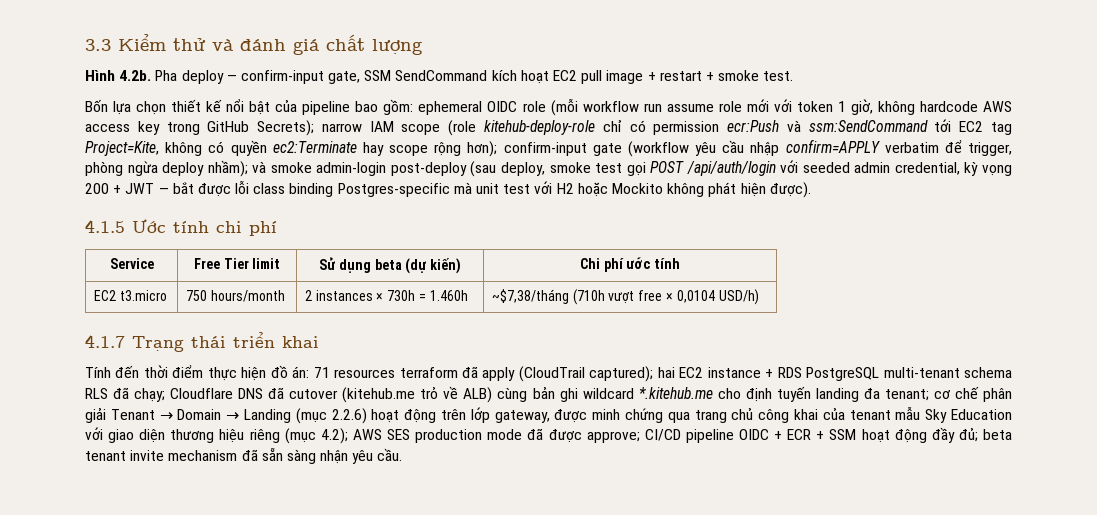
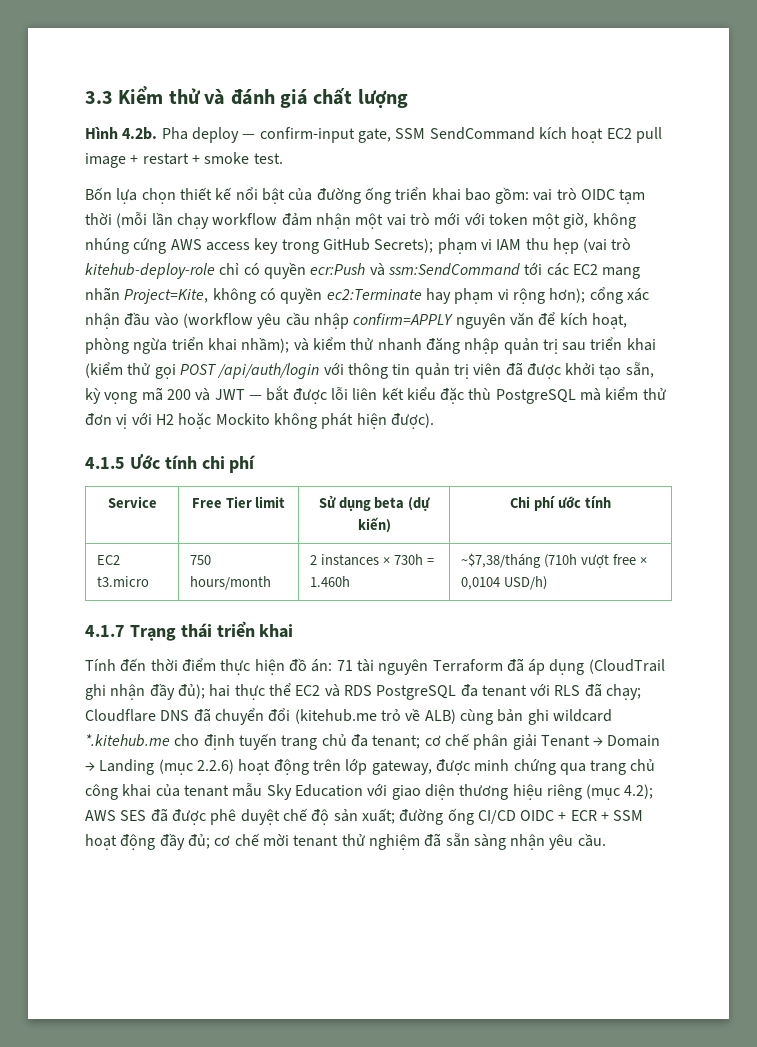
- Bốn lựa chọn thiết kế nổi bật của pipeline bao gồm: ephemeral OIDC role (mỗi workflow run assume role mới với token 1 giờ, không hardcode AWS access key trong GitHub Secrets); narrow IAM scope (role kitehub-deploy-role chỉ có permission ecr:Push và ssm:SendCommand tới EC2 tag Project=Kite, không có quyền ec2:Terminate hay scope rộng hơn); confirm-input gate (workflow yêu cầu nhập confirm=APPLY verbatim để trigger, phòng ngừa deploy nhầm); và smoke admin-login post-deploy (sau deploy, smoke test gọi POST /api/auth/login với seeded admin credential, kỳ vọng 200 + JWT — bắt được lỗi class binding Postgres-specific mà unit test với H2 hoặc Mockito không phát hiện được).
+ Bốn lựa chọn thiết kế nổi bật của đường ống triển khai bao gồm: vai trò OIDC tạm thời (mỗi lần chạy workflow đảm nhận một vai trò mới với token một giờ, không nhúng cứng AWS access key trong GitHub Secrets); phạm vi IAM thu hẹp (vai trò kitehub-deploy-role chỉ có quyền ecr:Push và ssm:SendCommand tới các EC2 mang nhãn Project=Kite, không có quyền ec2:Terminate hay phạm vi rộng hơn); cổng xác nhận đầu vào (workflow yêu cầu nhập confirm=APPLY nguyên văn để kích hoạt, phòng ngừa triển khai nhầm); và kiểm thử nhanh đăng nhập quản trị sau triển khai (kiểm thử gọi POST /api/auth/login với thông tin quản trị viên đã được khởi tạo sẵn, kỳ vọng mã 200 và JWT — bắt được lỗi liên kết kiểu đặc thù PostgreSQL mà kiểm thử đơn vị với H2 hoặc Mockito không phát hiện được).
- 71 resources terraform đã apply (CloudTrail captured); hai EC2 instance + RDS PostgreSQL multi-tenant schema RLS đã chạy;
+ 71 tài nguyên Terraform đã áp dụng (CloudTrail ghi nhận đầy đủ); hai thực thể EC2 và RDS PostgreSQL đa tenant với RLS đã chạy;
- Cloudflare DNS đã cutover (kitehub.me trỏ về ALB) cùng bản ghi wildcard *.kitehub.me cho định tuyến landing đa tenant;
+ Cloudflare DNS đã chuyển đổi (kitehub.me trỏ về ALB) cùng bản ghi wildcard *.kitehub.me cho định tuyến trang chủ đa tenant;
- AWS SES production mode đã được approve; CI/CD pipeline OIDC + ECR + SSM hoạt động đầy đủ;
+ AWS SES đã được phê duyệt chế độ sản xuất; đường ống CI/CD OIDC + ECR + SSM hoạt động đầy đủ;
- beta tenant invite mechanism đã sẵn sàng nhận yêu cầu.
+ cơ chế mời tenant thử nghiệm đã sẵn sàng nhận yêu cầu.

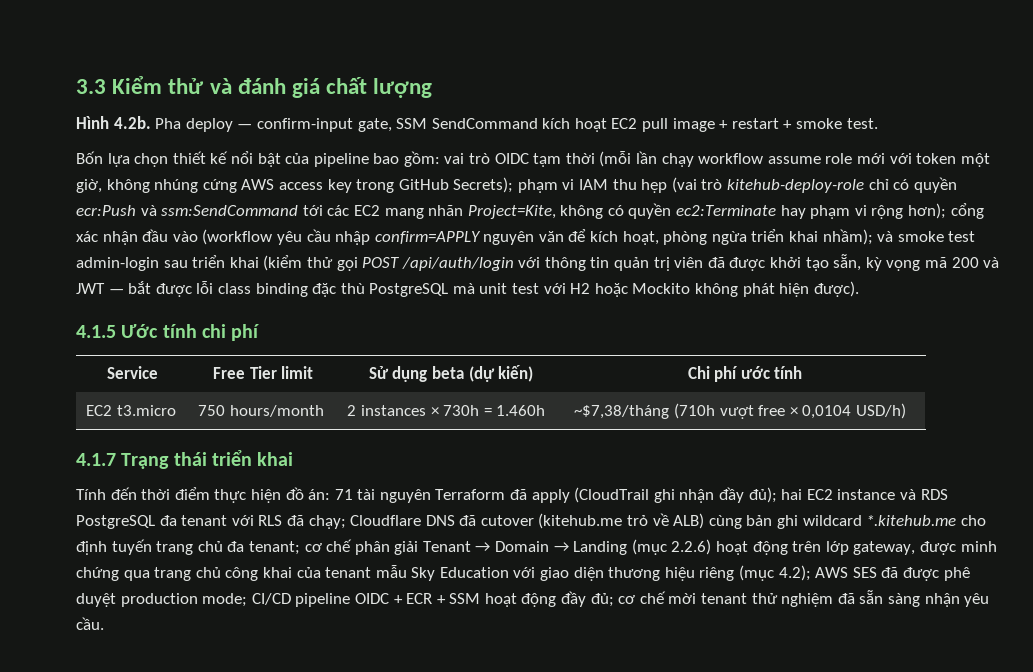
- Bốn lựa chọn thiết kế nổi bật của đường ống triển khai bao gồm:
+ Bốn lựa chọn thiết kế nổi bật của pipeline bao gồm:
- vai trò OIDC tạm thời (mỗi lần chạy workflow đảm nhận một vai trò mới với token một giờ, không nhúng cứng AWS access key trong GitHub Secrets);
+ vai trò OIDC tạm thời (mỗi lần chạy workflow assume role mới với token một giờ, không nhúng cứng AWS access key trong GitHub Secrets);
- và kiểm thử nhanh đăng nhập quản trị sau triển khai (kiểm thử gọi POST /api/auth/login với thông tin quản trị viên đã được khởi tạo sẵn, kỳ vọng mã 200 và JWT — bắt được lỗi liên kết kiểu đặc thù PostgreSQL mà kiểm thử đơn vị với H2 hoặc Mockito không phát hiện được).
+ và smoke test admin-login sau triển khai (kiểm thử gọi POST /api/auth/login với thông tin quản trị viên đã được khởi tạo sẵn, kỳ vọng mã 200 và JWT — bắt được lỗi class binding đặc thù PostgreSQL mà unit test với H2 hoặc Mockito không phát hiện được).
- 71 tài nguyên Terraform đã áp dụng (CloudTrail ghi nhận đầy đủ);
+ 71 tài nguyên Terraform đã apply (CloudTrail ghi nhận đầy đủ);
- hai thực thể EC2 và RDS PostgreSQL đa tenant với RLS đã chạy;
+ hai EC2 instance và RDS PostgreSQL đa tenant với RLS đã chạy;
- Cloudflare DNS đã chuyển đổi (kitehub.me trỏ về ALB) cùng bản ghi wildcard *.kitehub.me cho định tuyến trang chủ đa tenant;
+ Cloudflare DNS đã cutover (kitehub.me trỏ về ALB) cùng bản ghi wildcard *.kitehub.me cho định tuyến trang chủ đa tenant;
- AWS SES đã được phê duyệt chế độ sản xuất; đường ống CI/CD OIDC + ECR + SSM hoạt động đầy đủ;
+ AWS SES đã được phê duyệt production mode; CI/CD pipeline OIDC + ECR + SSM hoạt động đầy đủ;

